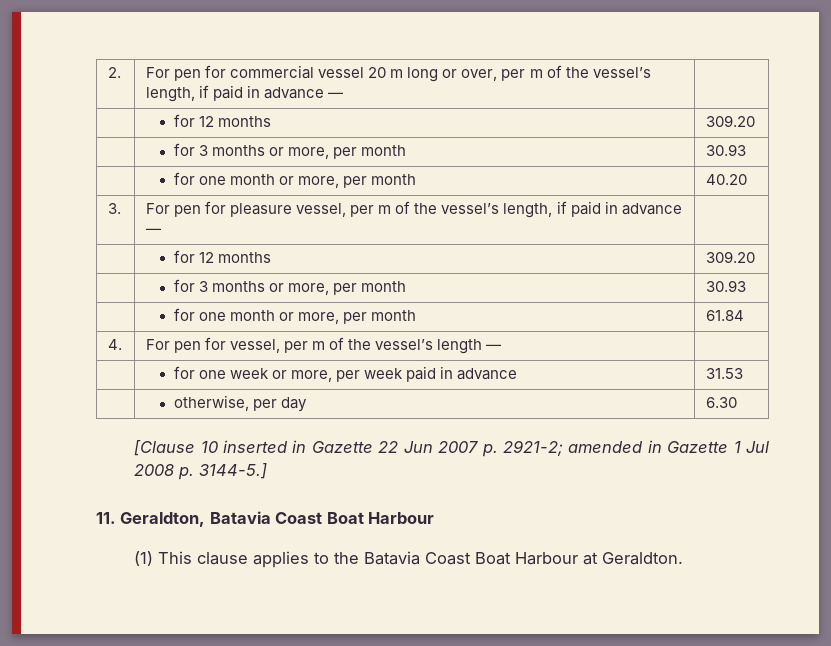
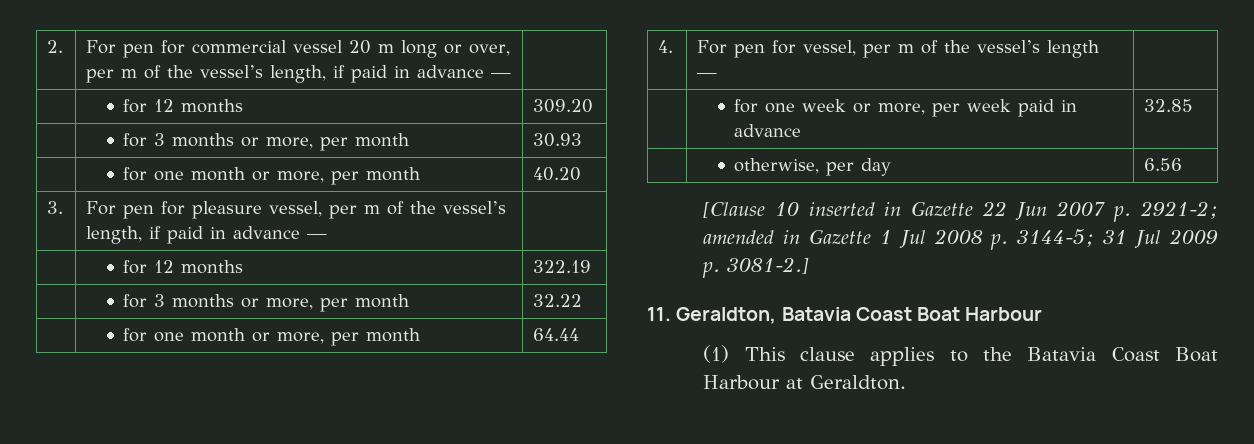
  3. | For pen for pleasure vessel, per m of the vessel’s length, if paid in advance — |
- | for 12 months | 309.20
- | for 3 months or more, per month | 30.93
- | for one month or more, per month | 61.84
+ | for 12 months | 322.19
+ | for 3 months or more, per month | 32.22
+ | for one month or more, per month | 64.44
- | for one week or more, per week paid in advance | 31.53
+ | for one week or more, per week paid in advance | 32.85
- | otherwise, per day | 6.30
+ | otherwise, per day | 6.56
- [Clause 10 inserted in Gazette 22 Jun 2007 p. 2921-2; amended in Gazette 1 Jul 2008 p. 3144-5.]
+ [Clause 10 inserted in Gazette 22 Jun 2007 p. 2921-2; amended in Gazette 1 Jul 2008 p. 3144-5; 31 Jul 2009 p. 3081-2.]

